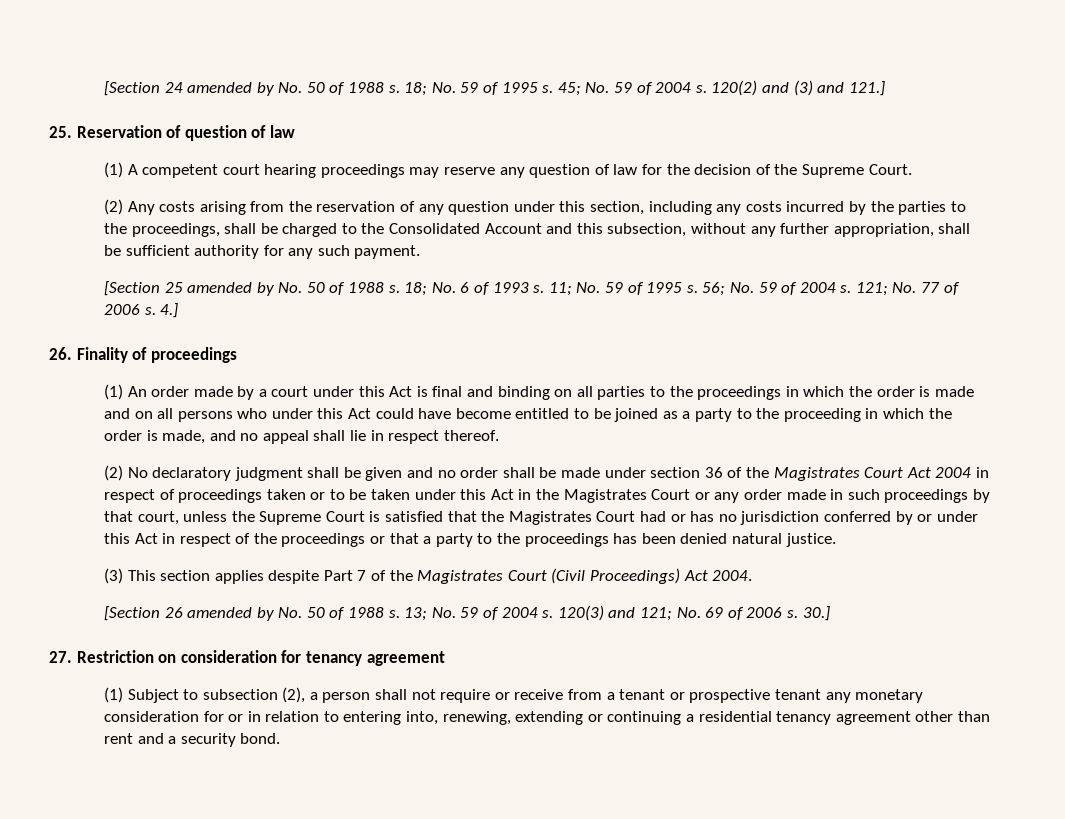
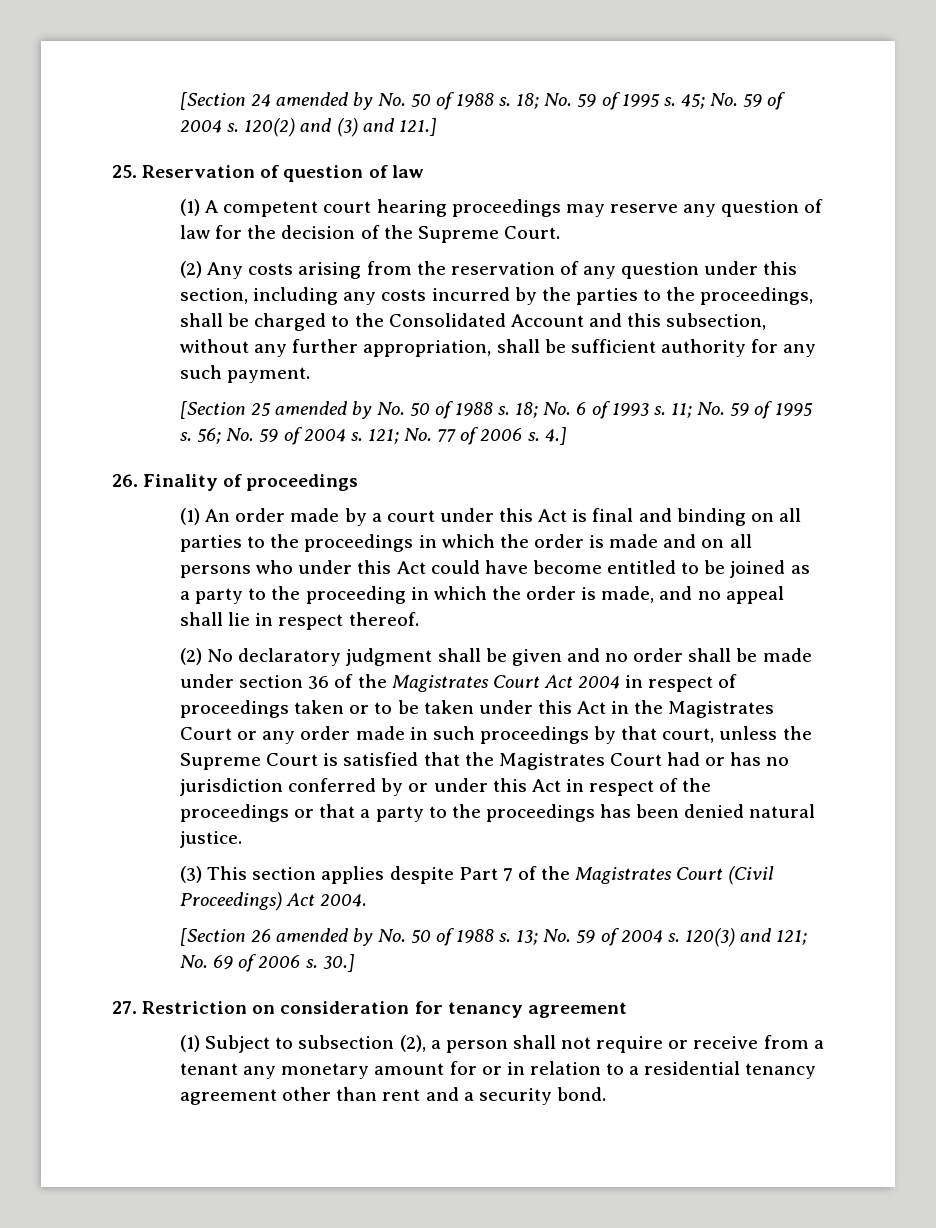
- (1) Subject to subsection (2), a person shall not require or receive from a tenant or prospective tenant any monetary consideration for or in relation to entering into, renewing, extending or continuing a residential tenancy agreement other than rent and a security bond.
+ (1) Subject to subsection (2), a person shall not require or receive from a tenant any monetary amount for or in relation to a residential tenancy agreement other than rent and a security bond.

